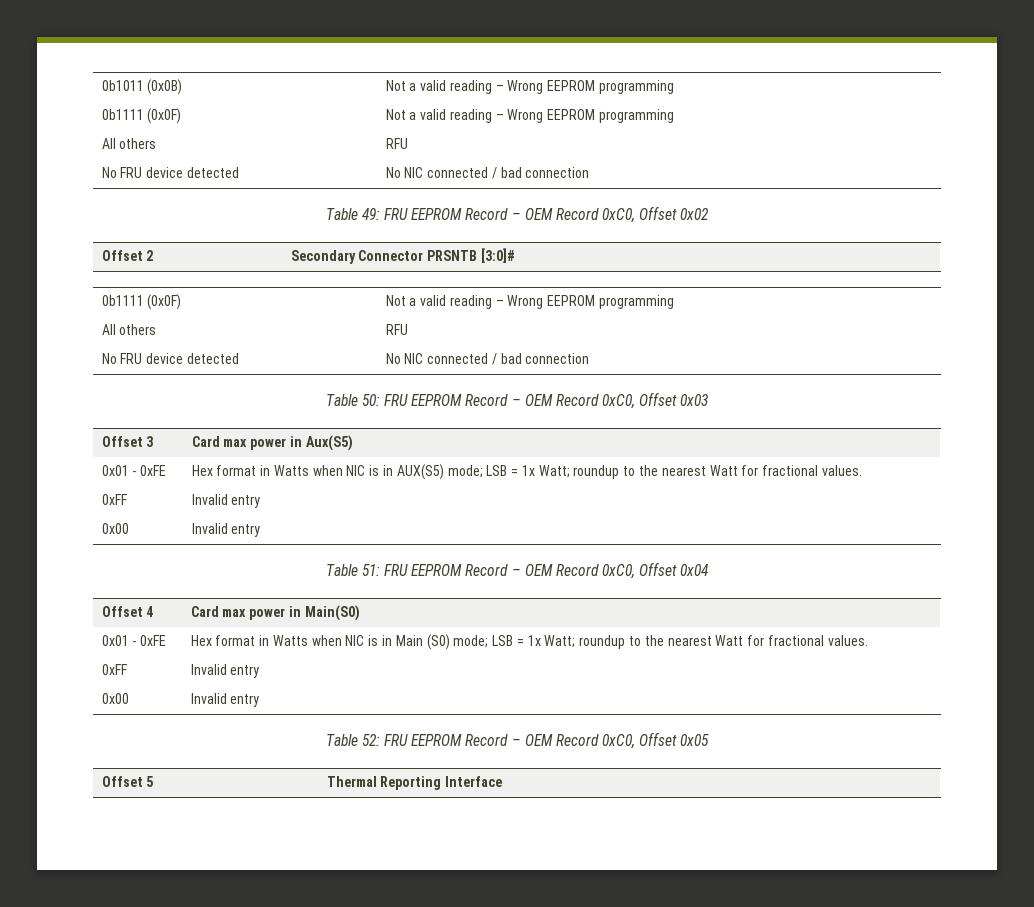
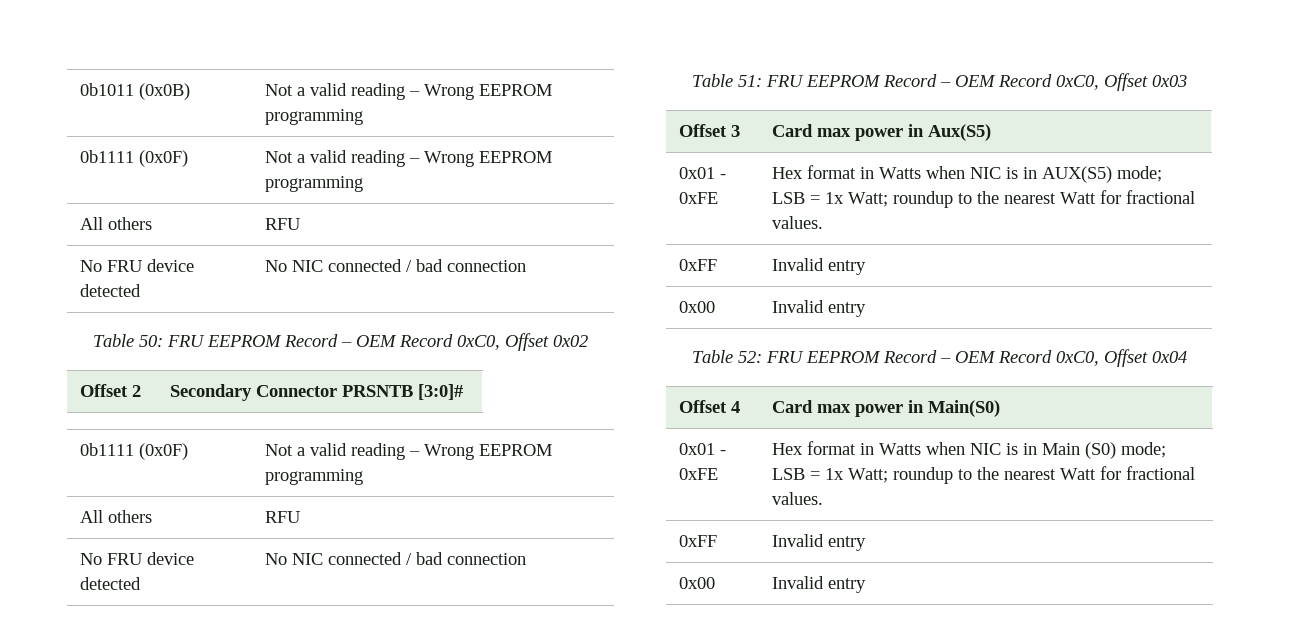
- Table 49: FRU EEPROM Record – OEM Record 0xC0, Offset 0x02
+ Table 50: FRU EEPROM Record – OEM Record 0xC0, Offset 0x02
- Table 50: FRU EEPROM Record – OEM Record 0xC0, Offset 0x03
+ Table 51: FRU EEPROM Record – OEM Record 0xC0, Offset 0x03
- Table 51: FRU EEPROM Record – OEM Record 0xC0, Offset 0x04
+ Table 52: FRU EEPROM Record – OEM Record 0xC0, Offset 0x04
- Table 52: FRU EEPROM Record – OEM Record 0xC0, Offset 0x05
- Offset 5 | Thermal Reporting Interface

